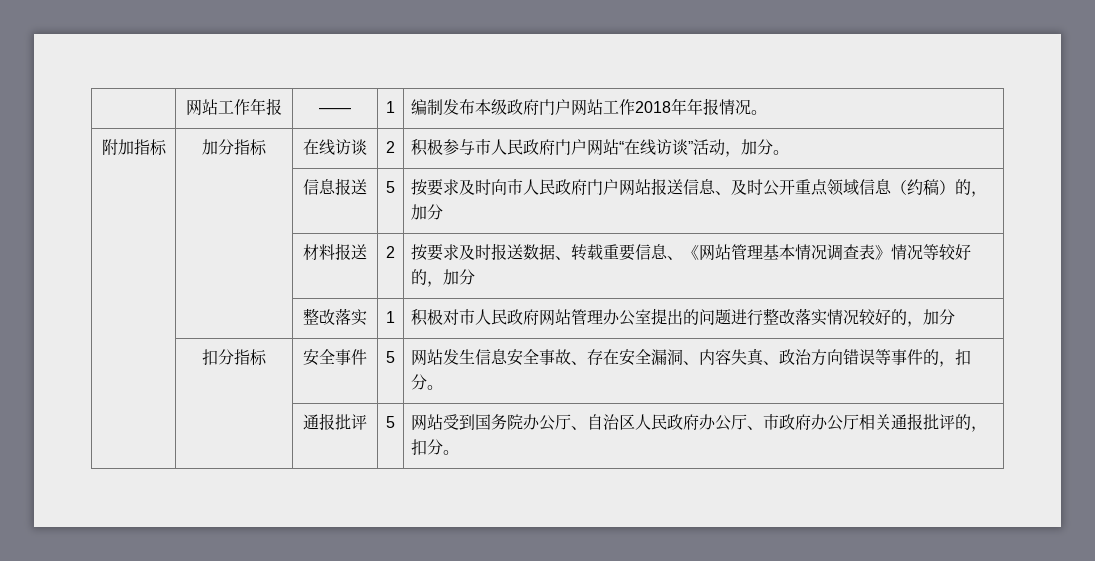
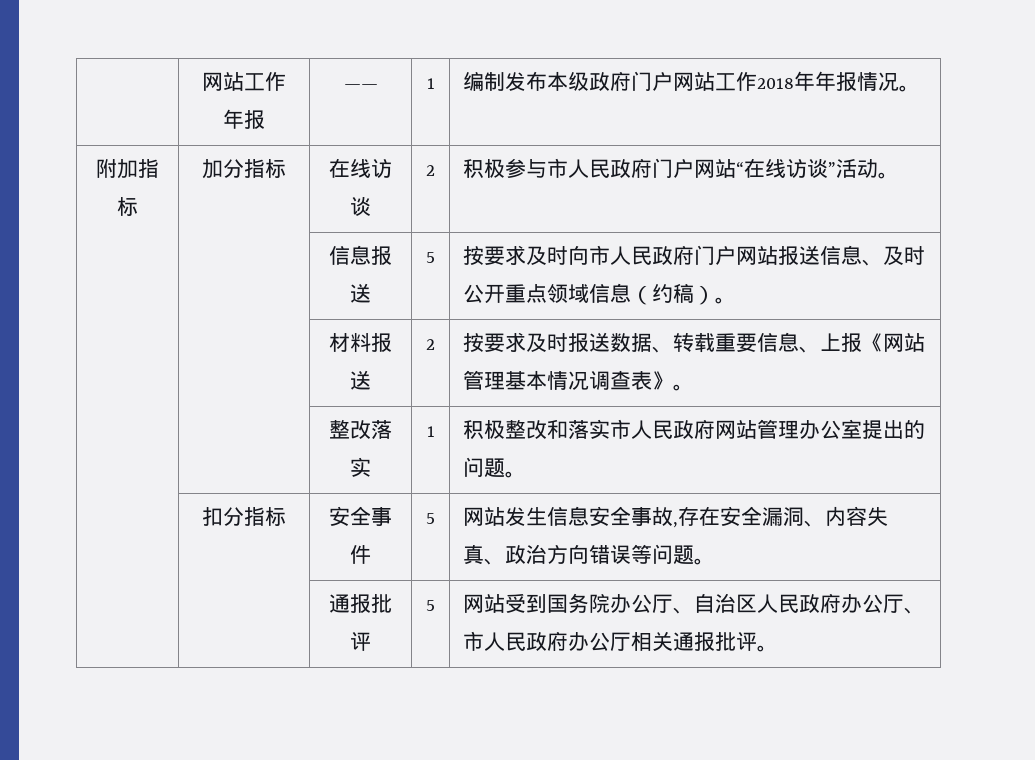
- 附加指标 | 加分指标 | 在线访谈 | 2 | 积极参与市人民政府门户网站“在线访谈”活动，加分。
+ 附加指标 | 加分指标 | 在线访谈 | 2 | 积极参与市人民政府门户网站“在线访谈”活动。
- | | 信息报送 | 5 | 按要求及时向市人民政府门户网站报送信息、及时公开重点领域信息（约稿）的，加分
+ | | 信息报送 | 5 | 按要求及时向市人民政府门户网站报送信息、及时公开重点领域信息（约稿）。
- | | 材料报送 | 2 | 按要求及时报送数据、转载重要信息、《网站管理基本情况调查表》情况等较好的，加分
+ | | 材料报送 | 2 | 按要求及时报送数据、转载重要信息、上报《网站管理基本情况调查表》。
- | | 整改落实 | 1 | 积极对市人民政府网站管理办公室提出的问题进行整改落实情况较好的，加分
+ | | 整改落实 | 1 | 积极整改和落实市人民政府网站管理办公室提出的问题。
- | 扣分指标 | 安全事件 | 5 | 网站发生信息安全事故、存在安全漏洞、内容失真、政治方向错误等事件的，扣分。
+ | 扣分指标 | 安全事件 | 5 | 网站发生信息安全事故,存在安全漏洞、内容失真、政治方向错误等问题。
- | | 通报批评 | 5 | 网站受到国务院办公厅、自治区人民政府办公厅、市政府办公厅相关通报批评的，扣分。
+ | | 通报批评 | 5 | 网站受到国务院办公厅、自治区人民政府办公厅、市人民政府办公厅相关通报批评。

